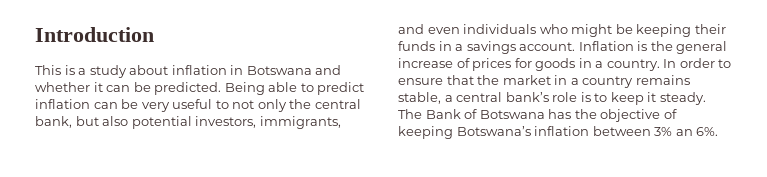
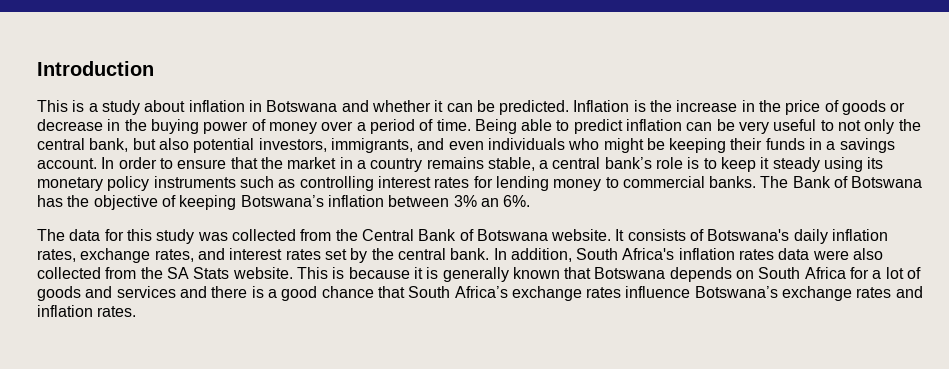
+ Inflation is the increase in the price of goods or decrease in the buying power of money over a period of time.
- Inflation is the general increase of prices for goods in a country.
- In order to ensure that the market in a country remains stable, a central bank’s role is to keep it steady.
+ In order to ensure that the market in a country remains stable, a central bank’s role is to keep it steady using its monetary policy instruments such as controlling interest rates for lending money to commercial banks.
+ The data for this study was collected from the Central Bank of Botswana website. It consists of Botswana's daily inflation rates, exchange rates, and interest rates set by the central bank. In addition, South Africa's inflation rates data were also collected from the SA Stats website. This is because it is generally known that Botswana depends on South Africa for a lot of goods and services and there is a good chance that South Africa’s exchange rates influence Botswana’s exchange rates and inflation rates.

